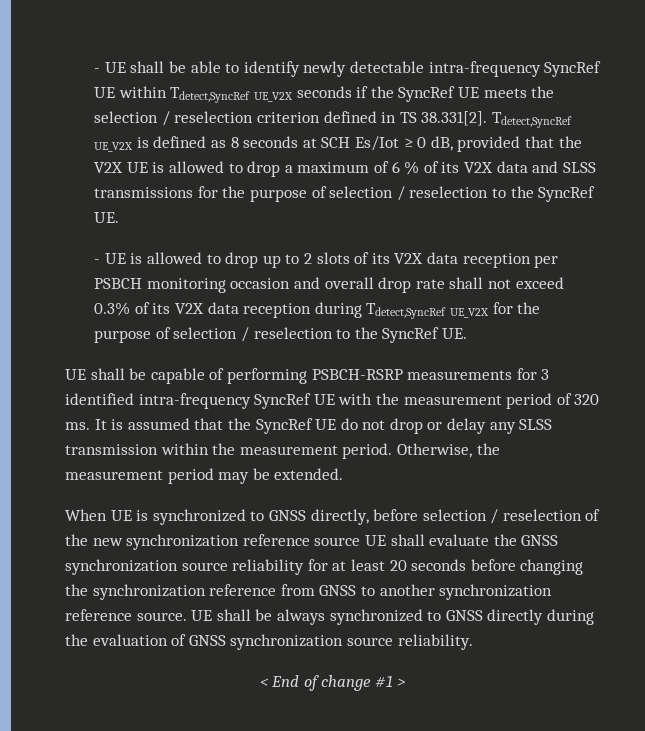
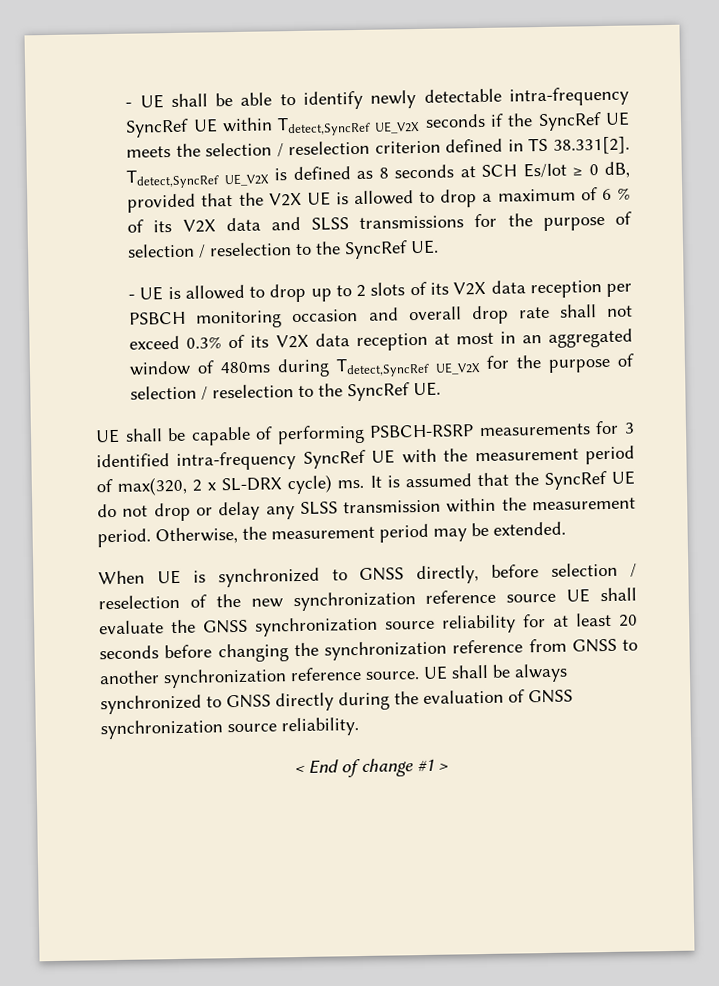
- - UE is allowed to drop up to 2 slots of its V2X data reception per PSBCH monitoring occasion and overall drop rate shall not exceed 0.3% of its V2X data reception during Tdetect,SyncRef UE_V2X for the purpose of selection / reselection to the SyncRef UE.
+ - UE is allowed to drop up to 2 slots of its V2X data reception per PSBCH monitoring occasion and overall drop rate shall not exceed 0.3% of its V2X data reception at most in an aggregated window of 480ms during Tdetect,SyncRef UE_V2X for the purpose of selection / reselection to the SyncRef UE.
- UE shall be capable of performing PSBCH-RSRP measurements for 3 identified intra-frequency SyncRef UE with the measurement period of 320 ms.
+ UE shall be capable of performing PSBCH-RSRP measurements for 3 identified intra-frequency SyncRef UE with the measurement period of max(320, 2 x SL-DRX cycle) ms.

